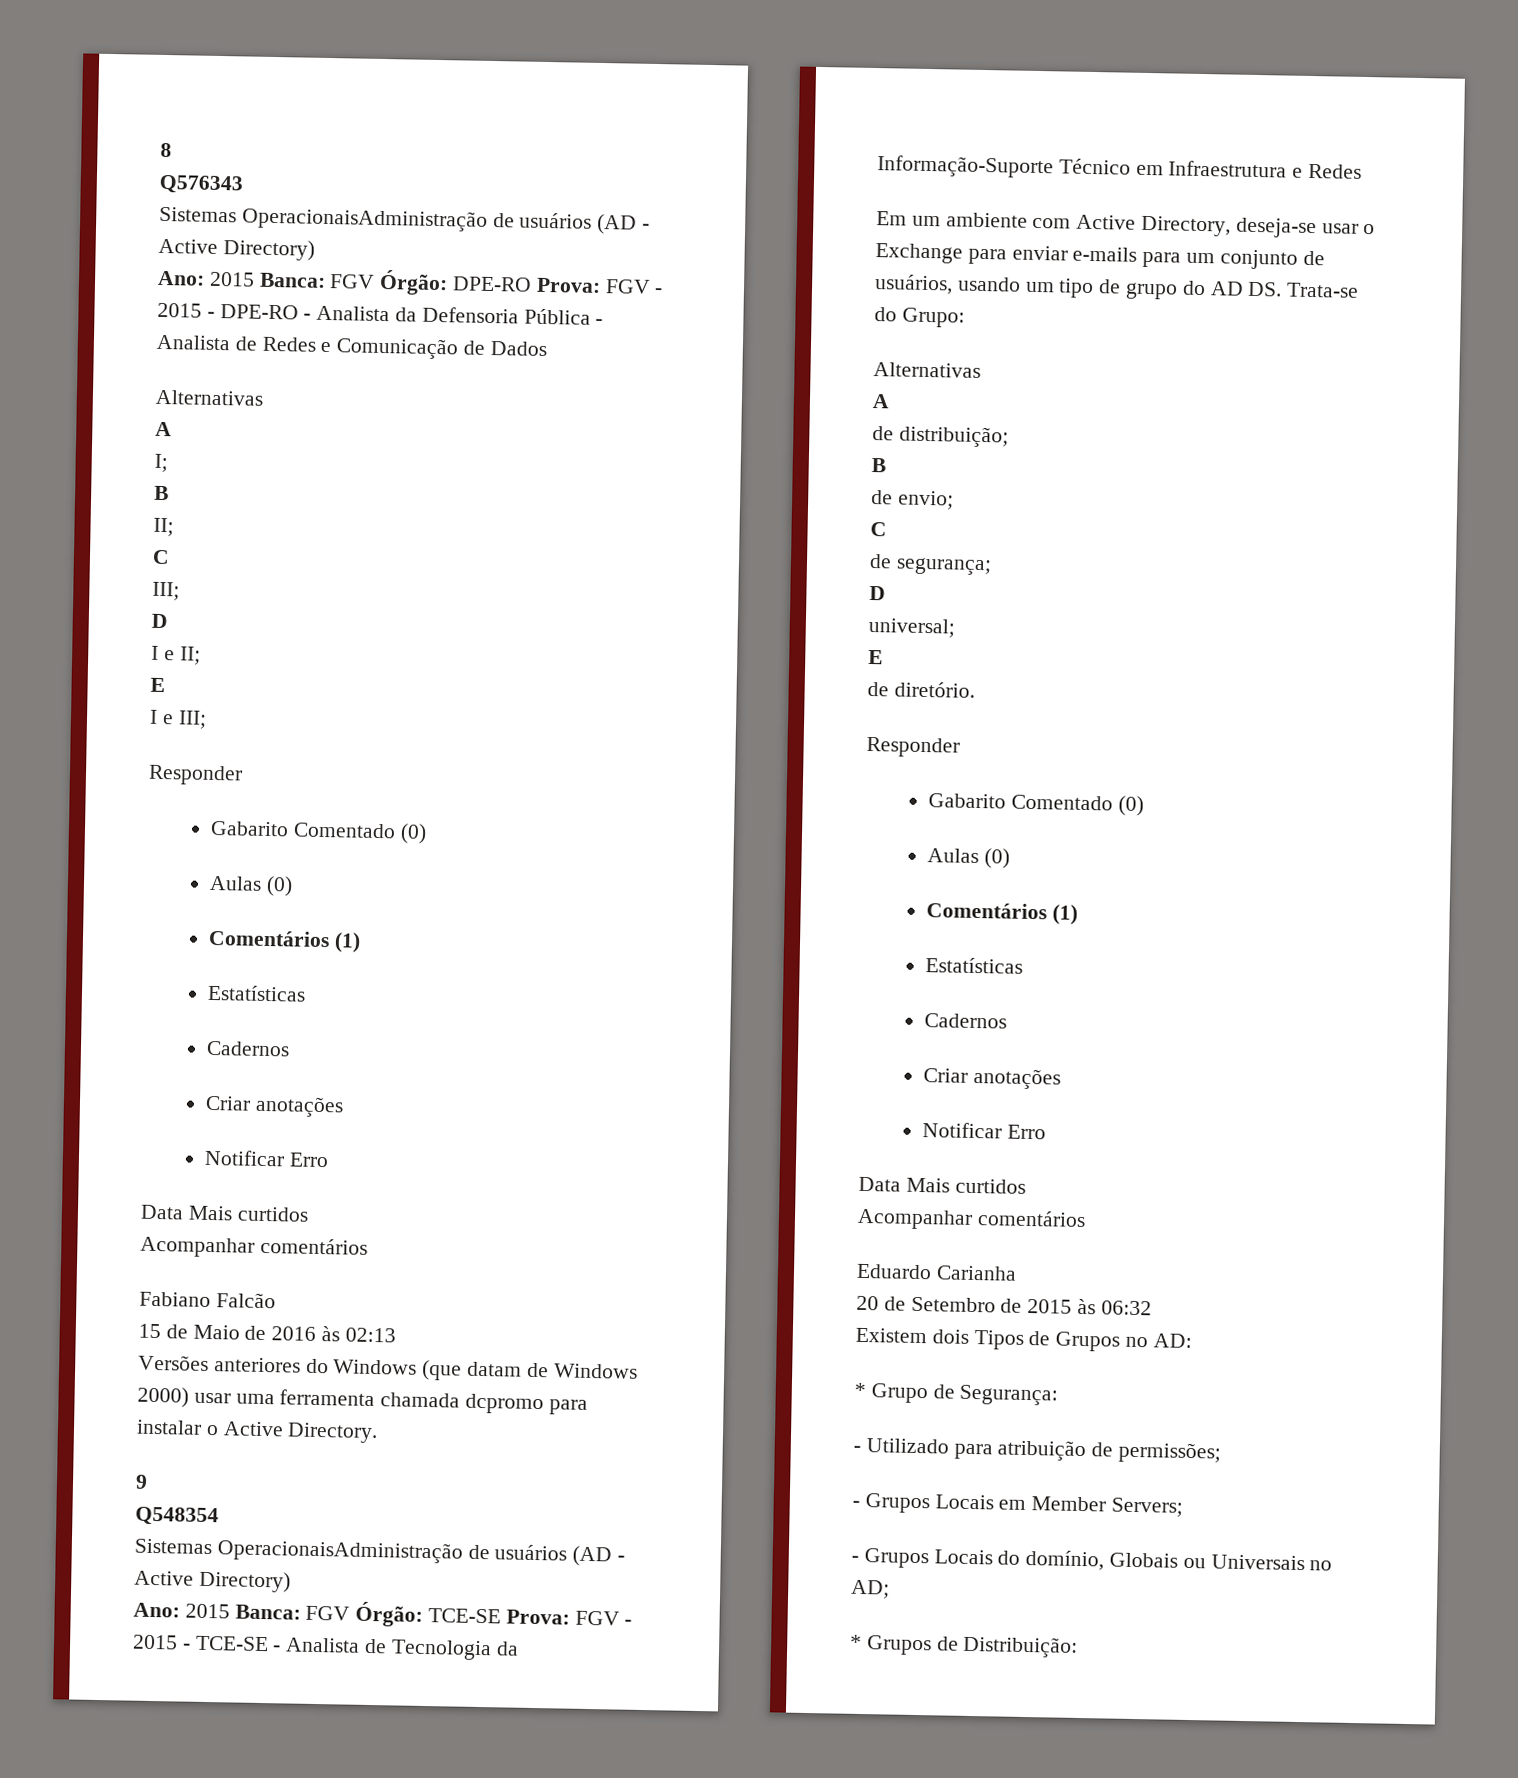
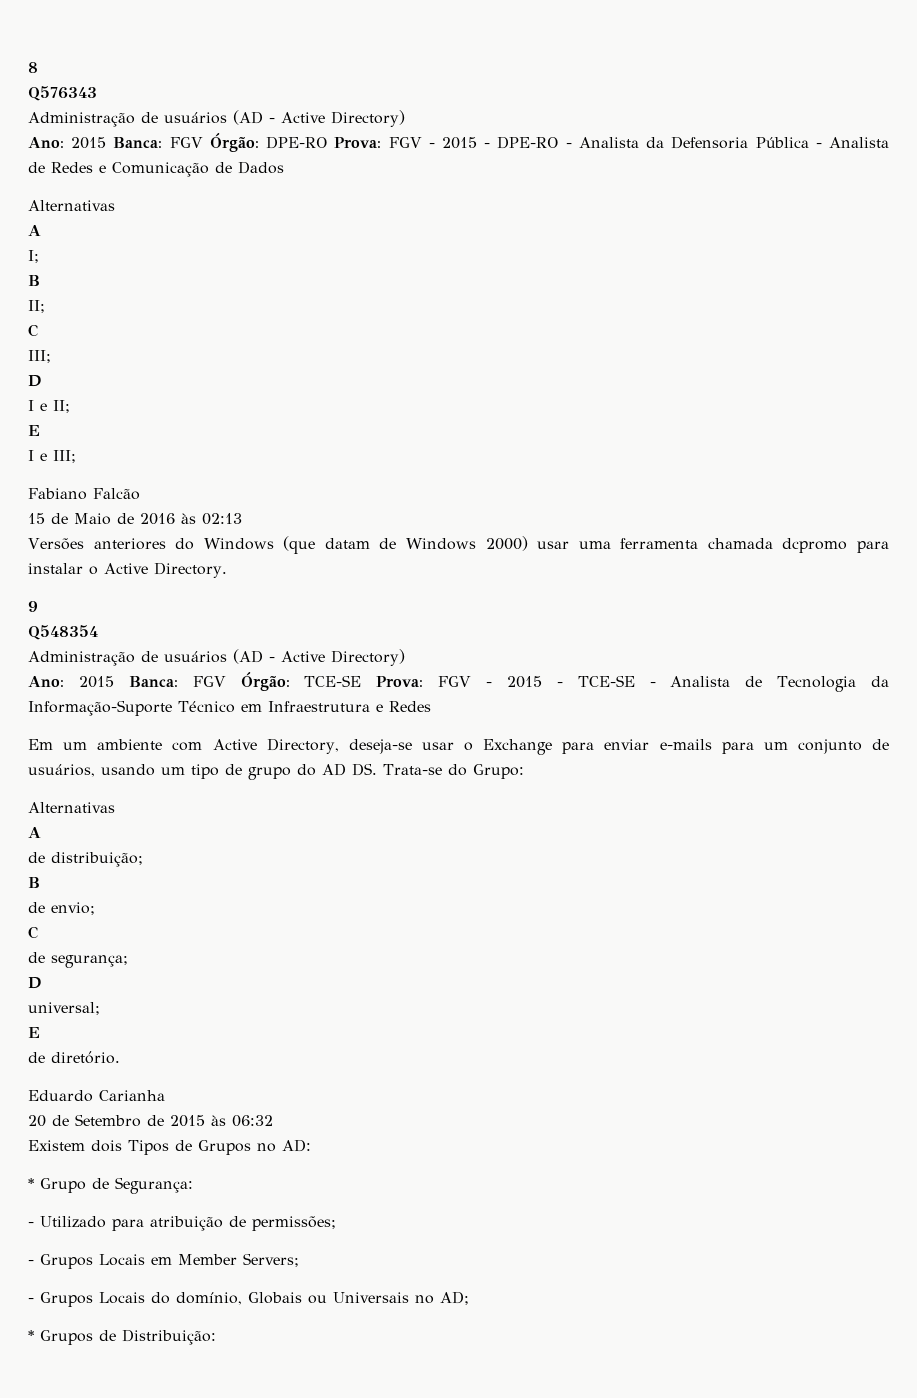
  Q576343
- Sistemas OperacionaisAdministração de usuários (AD - Active Directory)
+ Administração de usuários (AD - Active Directory)
  I e III;
- Responder
- Gabarito Comentado (0)
- Aulas (0)
- Comentários (1)
- Estatísticas
- Cadernos
- Criar anotações
- Notificar Erro
- Data Mais curtidos
- Acompanhar comentários
  Q548354
- Sistemas OperacionaisAdministração de usuários (AD - Active Directory)
+ Administração de usuários (AD - Active Directory)
  de diretório.
- Responder
- Gabarito Comentado (0)
- Aulas (0)
- Comentários (1)
- Estatísticas
- Cadernos
- Criar anotações
- Notificar Erro
- Data Mais curtidos
- Acompanhar comentários

